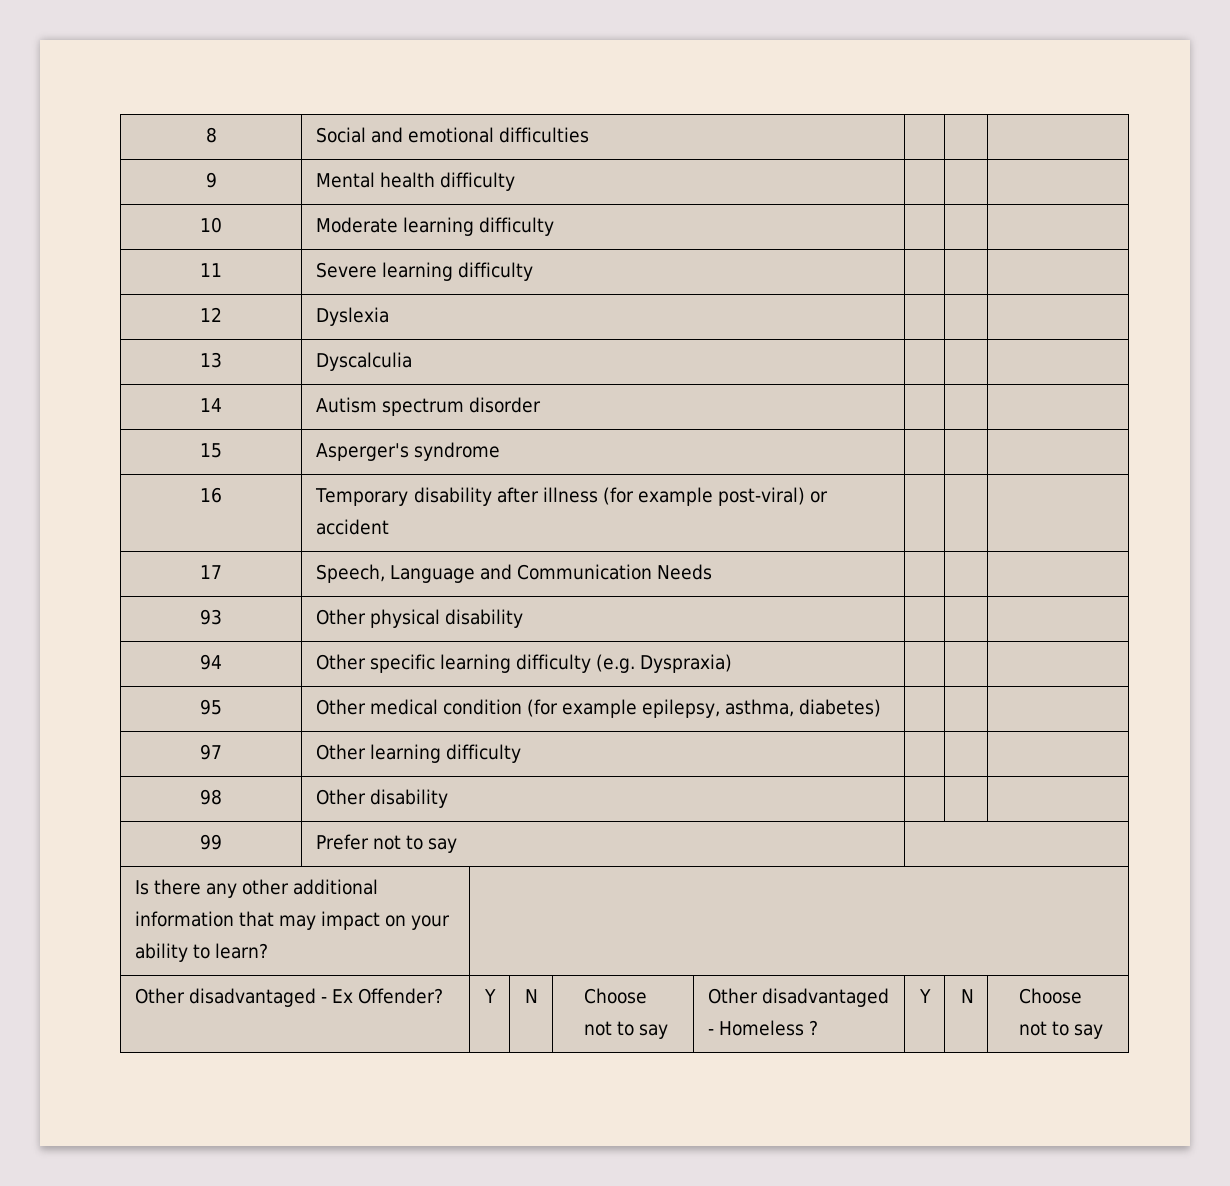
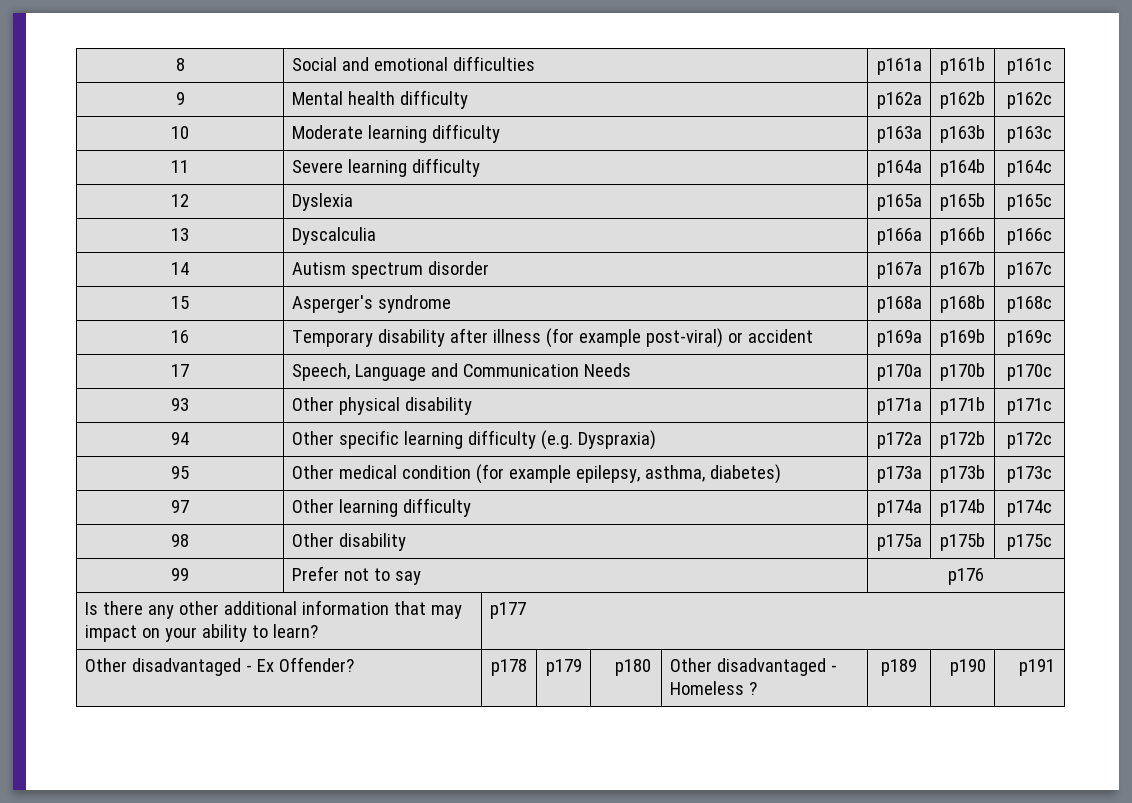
- 8 | Social and emotional difficulties | | |
+ 8 | Social and emotional difficulties | p161a | p161b | p161c
- 9 | Mental health difficulty | | |
+ 9 | Mental health difficulty | p162a | p162b | p162c
- 10 | Moderate learning difficulty | | |
+ 10 | Moderate learning difficulty | p163a | p163b | p163c
- 11 | Severe learning difficulty | | |
+ 11 | Severe learning difficulty | p164a | p164b | p164c
- 12 | Dyslexia | | |
+ 12 | Dyslexia | p165a | p165b | p165c
- 13 | Dyscalculia | | |
+ 13 | Dyscalculia | p166a | p166b | p166c
- 14 | Autism spectrum disorder | | |
+ 14 | Autism spectrum disorder | p167a | p167b | p167c
- 15 | Asperger's syndrome | | |
+ 15 | Asperger's syndrome | p168a | p168b | p168c
- 16 | Temporary disability after illness (for example post-viral) or accident | | |
+ 16 | Temporary disability after illness (for example post-viral) or accident | p169a | p169b | p169c
- 17 | Speech, Language and Communication Needs | | |
+ 17 | Speech, Language and Communication Needs | p170a | p170b | p170c
- 93 | Other physical disability | | |
+ 93 | Other physical disability | p171a | p171b | p171c
- 94 | Other specific learning difficulty (e.g. Dyspraxia) | | |
+ 94 | Other specific learning difficulty (e.g. Dyspraxia) | p172a | p172b | p172c
- 95 | Other medical condition (for example epilepsy, asthma, diabetes) | | |
+ 95 | Other medical condition (for example epilepsy, asthma, diabetes) | p173a | p173b | p173c
- 97 | Other learning difficulty | | |
+ 97 | Other learning difficulty | p174a | p174b | p174c
- 98 | Other disability | | |
+ 98 | Other disability | p175a | p175b | p175c
- 99 | Prefer not to say |
+ 99 | Prefer not to say | p176
- Is there any other additional information that may impact on your ability to learn? |
+ Is there any other additional information that may impact on your ability to learn? | p177
- Other disadvantaged - Ex Offender? | Y | N | Choose not to say | Other disadvantaged - Homeless ? | Y | N | Choose not to say
+ Other disadvantaged - Ex Offender? | p178 | p179 | p180 | Other disadvantaged - Homeless ? | p189 | p190 | p191

